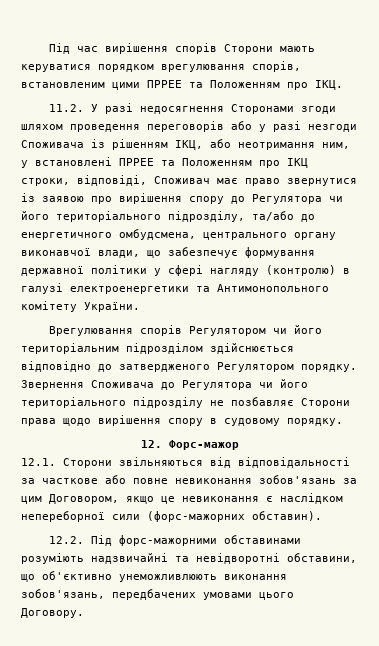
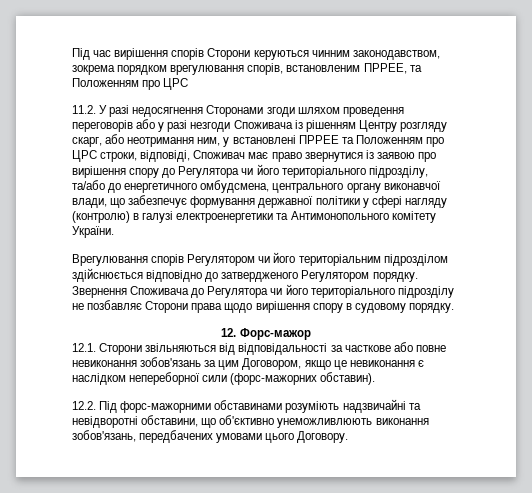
- Під час вирішення спорів Сторони мають керуватися порядком врегулювання спорів, встановленим цими ПРРЕЕ та Положенням про ІКЦ.
+ Під час вирішення спорів Сторони керуються чинним законодавством, зокрема порядком врегулювання спорів, встановленим ПРРЕЕ, та Положенням про ЦРС
- 11.2. У разі недосягнення Сторонами згоди шляхом проведення переговорів або у разі незгоди Споживача із рішенням ІКЦ, або неотримання ним, у встановлені ПРРЕЕ та Положенням про ІКЦ строки, відповіді, Споживач має право звернутися із заявою про вирішення спору до Регулятора чи його територіального підрозділу, та/або до енергетичного омбудсмена, центрального органу виконавчої влади, що забезпечує формування державної політики у сфері нагляду (контролю) в галузі електроенергетики та Антимонопольного комітету України.
+ 11.2. У разі недосягнення Сторонами згоди шляхом проведення переговорів або у разі незгоди Споживача із рішенням Центру розгляду скарг, або неотримання ним, у встановлені ПРРЕЕ та Положенням про ЦРС строки, відповіді, Споживач має право звернутися із заявою про вирішення спору до Регулятора чи його територіального підрозділу, та/або до енергетичного омбудсмена, центрального органу виконавчої влади, що забезпечує формування державної політики у сфері нагляду (контролю) в галузі електроенергетики та Антимонопольного комітету України.

